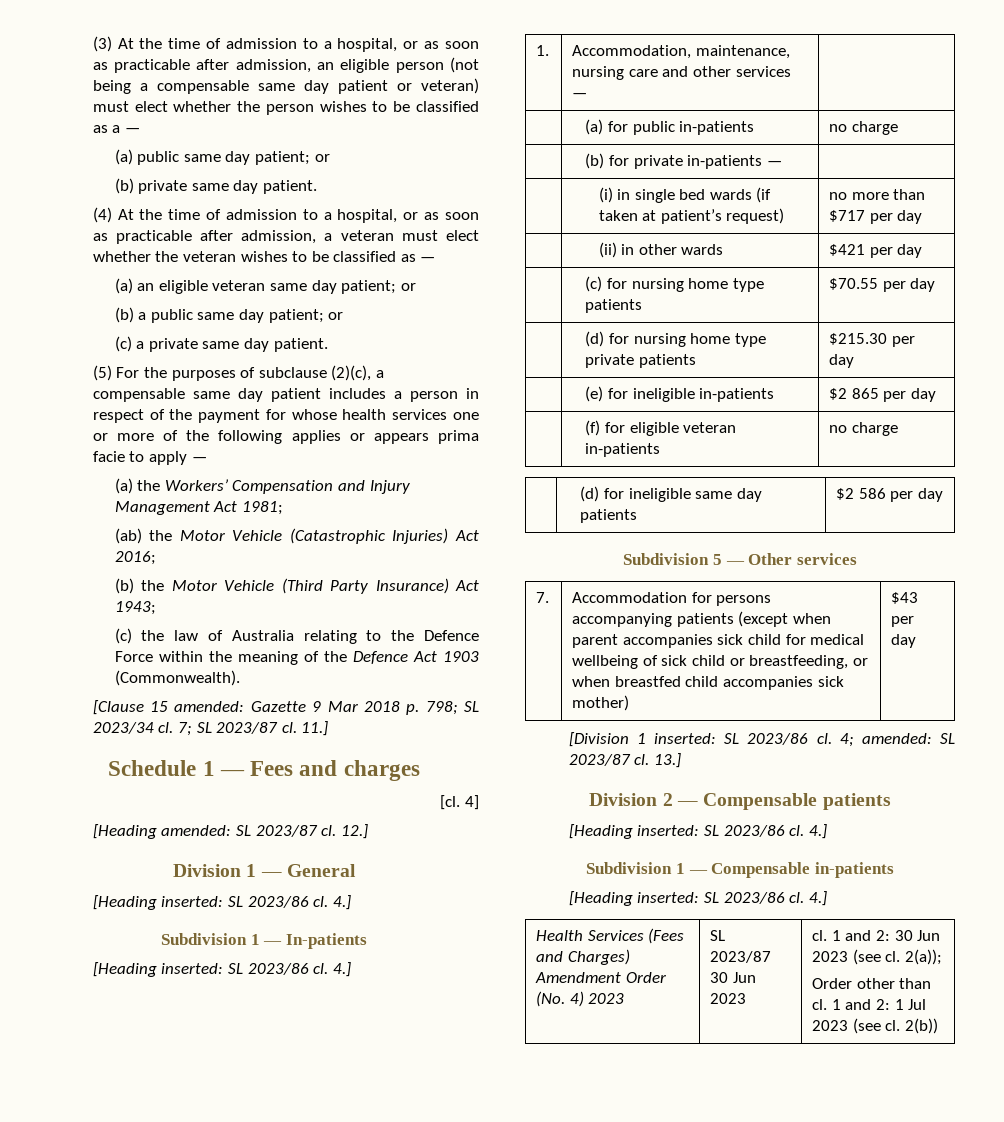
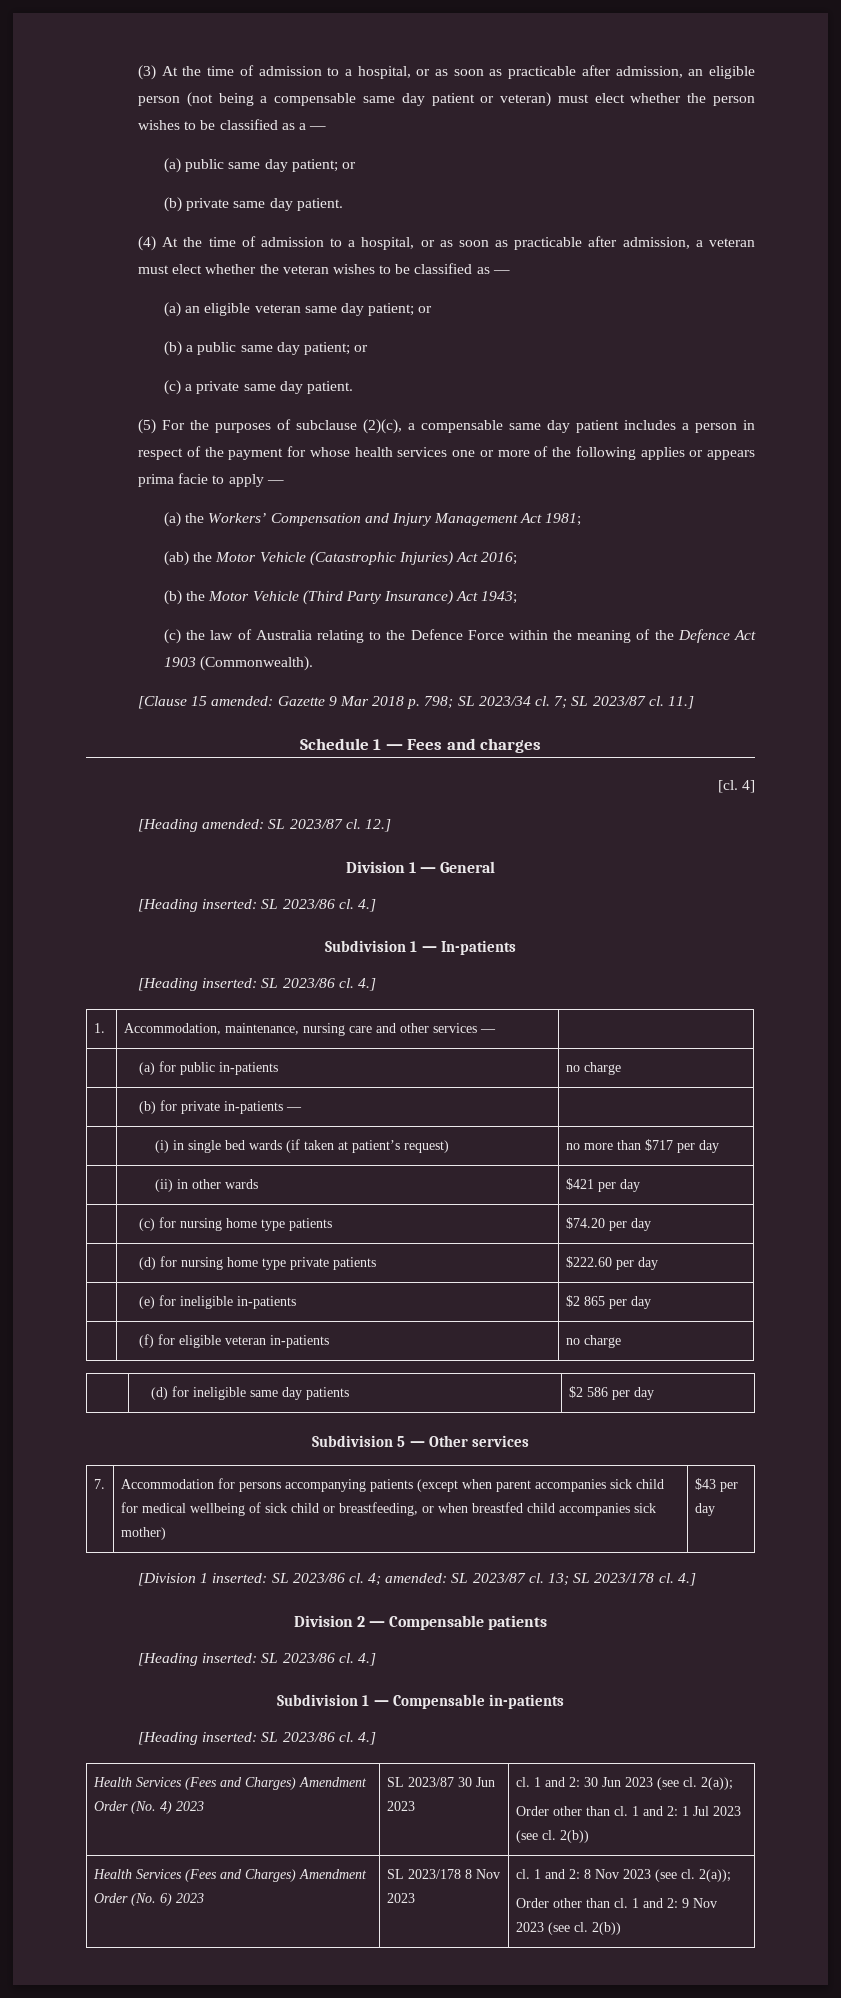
- | (c) for nursing home type patients | $70.55 per day
+ | (c) for nursing home type patients | $74.20 per day
- | (d) for nursing home type private patients | $215.30 per day
+ | (d) for nursing home type private patients | $222.60 per day
- 13.]
+ 13; SL 2023/178 cl. 4.]
+ Health Services (Fees and Charges) Amendment Order (No. 6) 2023 | SL 2023/178 8 Nov 2023 | cl. 1 and 2: 8 Nov 2023 (see cl. 2(a));
+ Order other than cl. 1 and 2: 9 Nov 2023 (see cl. 2(b))

